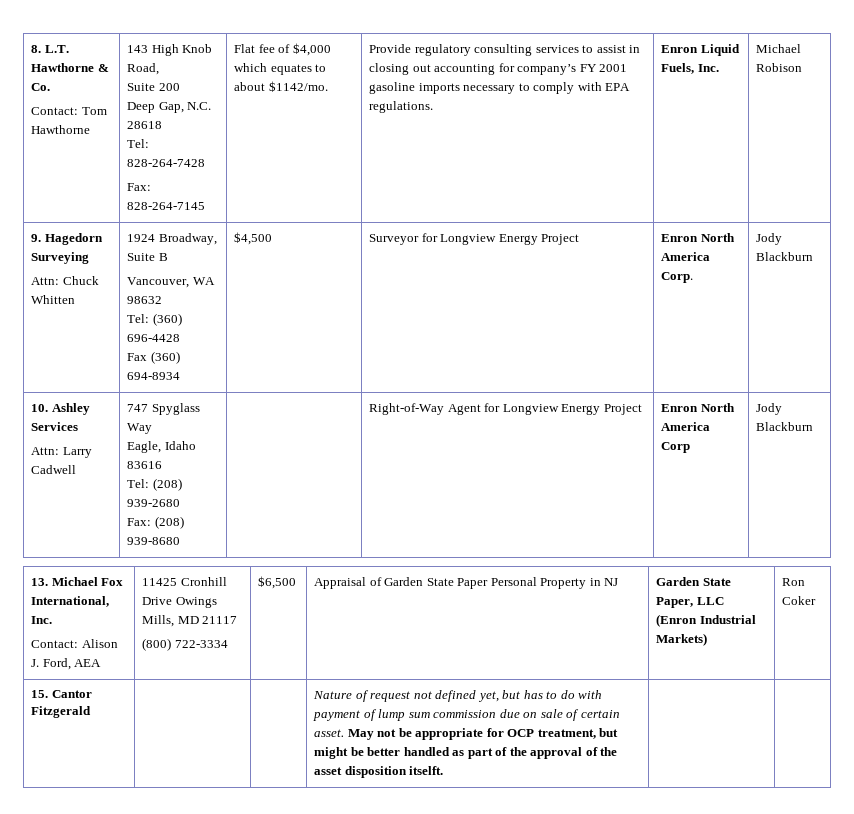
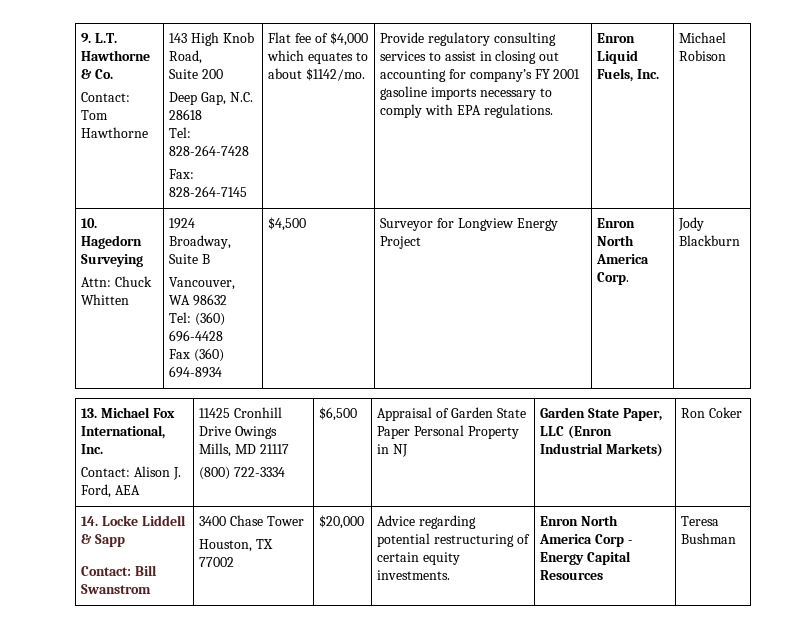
- 8. L.T. Hawthorne & Co.
+ 9. L.T. Hawthorne & Co.
- 9. Hagedorn Surveying
+ 10. Hagedorn Surveying
- 10. Ashley Services
- Attn: Larry Cadwell | 747 Spyglass Way
- Eagle, Idaho 83616
- Tel: (208) 939-2680
- Fax: (208) 939-8680 | | Right-of-Way Agent for Longview Energy Project | Enron North America Corp | Jody Blackburn
- 15. Cantor Fitzgerald | | | Nature of request not defined yet, but has to do with payment of lump sum commission due on sale of certain asset. May not be appropriate for OCP treatment, but might be better handled as part of the approval of the asset disposition itselft.
+ 14. Locke Liddell & Sapp
+ Contact: Bill Swanstrom | 3400 Chase Tower
+ Houston, TX 77002 | $20,000 | Advice regarding potential restructuring of certain equity investments. | Enron North America Corp - Energy Capital Resources | Teresa Bushman

